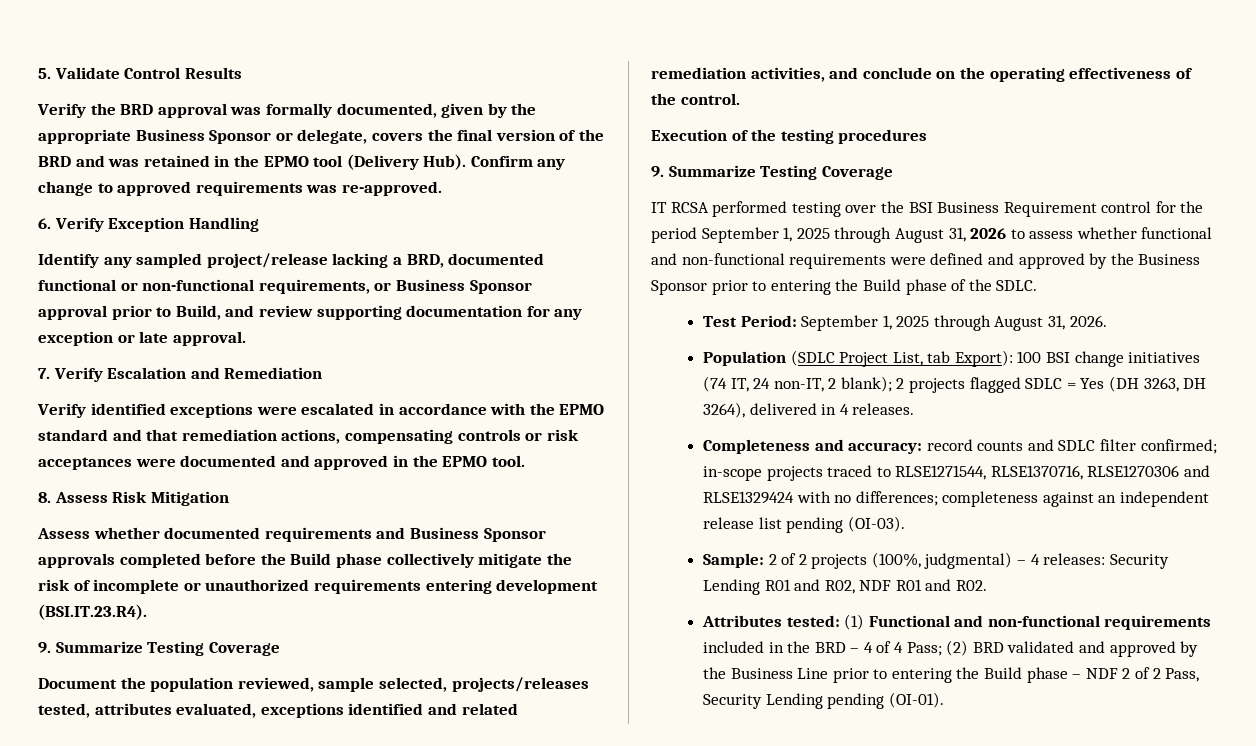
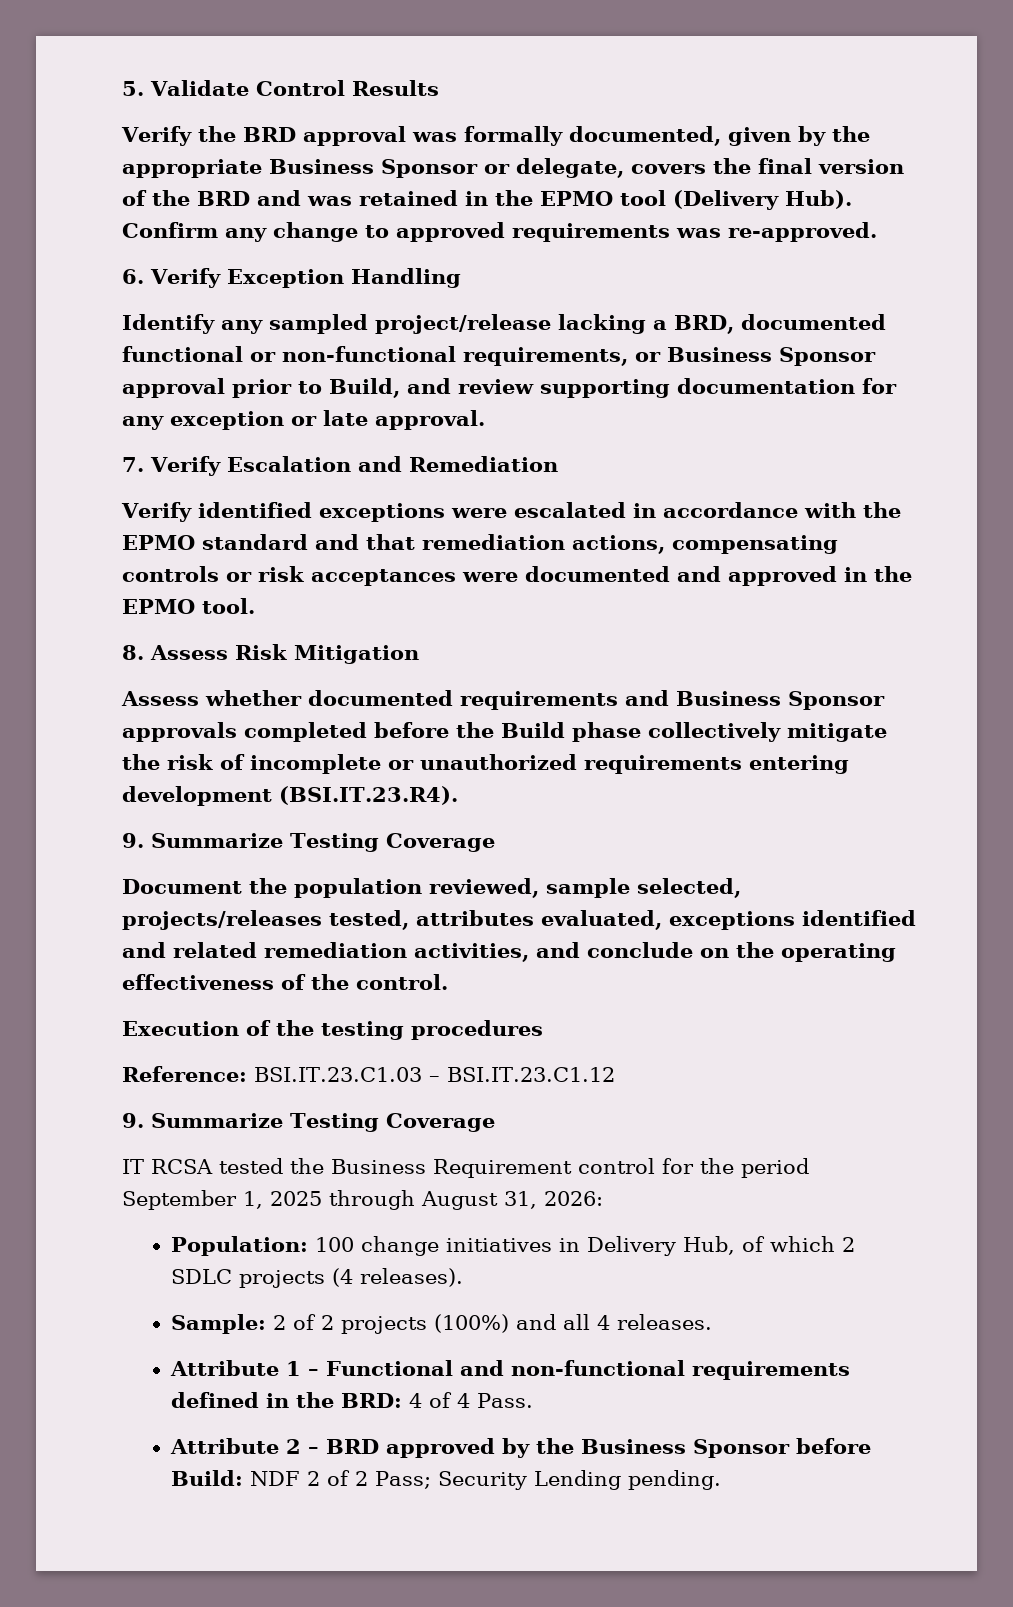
+ Reference: BSI.IT.23.C1.03 – BSI.IT.23.C1.12
- IT RCSA performed testing over the BSI Business Requirement control for the period September 1, 2025 through August 31, 2026 to assess whether functional and non-functional requirements were defined and approved by the Business Sponsor prior to entering the Build phase of the SDLC.
- Test Period: September 1, 2025 through August 31, 2026.
- Population (SDLC Project List, tab Export): 100 BSI change initiatives (74 IT, 24 non-IT, 2 blank); 2 projects flagged SDLC = Yes (DH 3263, DH 3264), delivered in 4 releases.
- Completeness and accuracy: record counts and SDLC filter confirmed; in-scope projects traced to RLSE1271544, RLSE1370716, RLSE1270306 and RLSE1329424 with no differences; completeness against an independent release list pending (OI-03).
+ IT RCSA tested the Business Requirement control for the period September 1, 2025 through August 31, 2026:
+ Population: 100 change initiatives in Delivery Hub, of which 2 SDLC projects (4 releases).
- Sample: 2 of 2 projects (100%, judgmental) – 4 releases: Security Lending R01 and R02, NDF R01 and R02.
- Attributes tested: (1) Functional and non-functional requirements included in the BRD – 4 of 4 Pass; (2) BRD validated and approved by the Business Line prior to entering the Build phase – NDF 2 of 2 Pass, Security Lending pending (OI-01).
+ Sample: 2 of 2 projects (100%) and all 4 releases.
+ Attribute 1 – Functional and non-functional requirements defined in the BRD: 4 of 4 Pass.
+ Attribute 2 – BRD approved by the Business Sponsor before Build: NDF 2 of 2 Pass; Security Lending pending.

